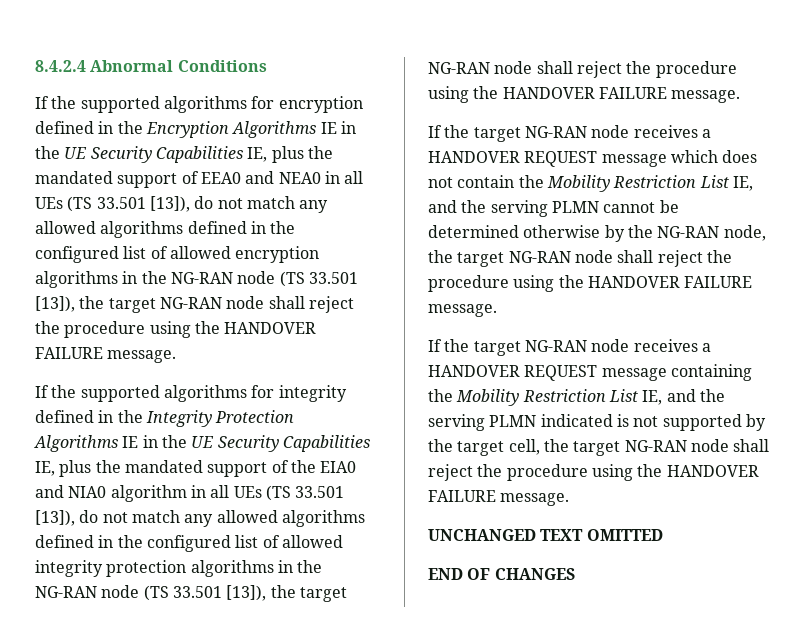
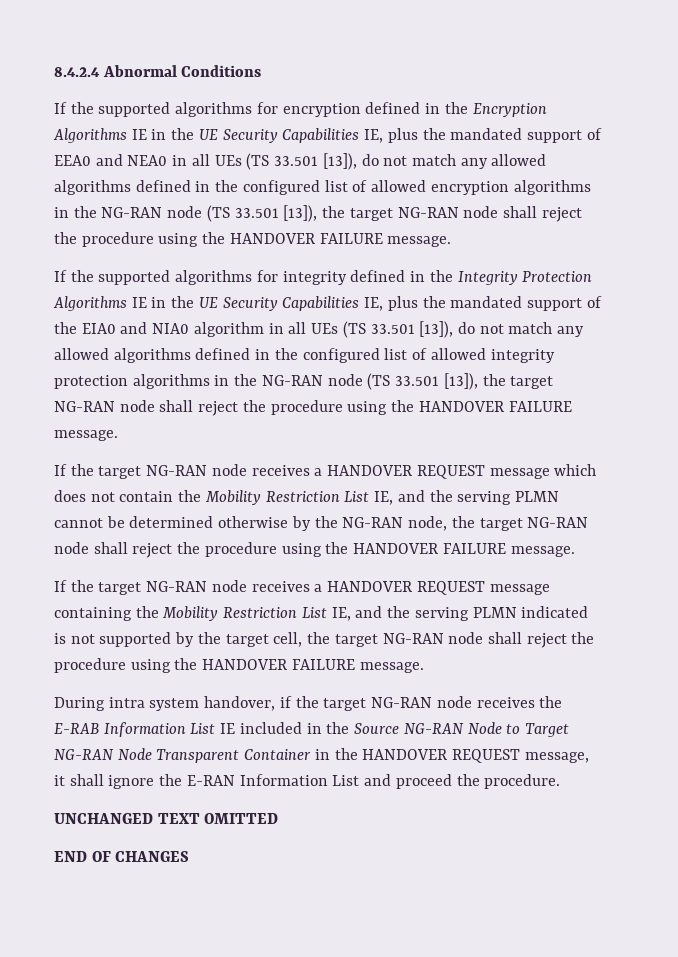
+ During intra system handover, if the target NG-RAN node receives the E-RAB Information List IE included in the Source NG-RAN Node to Target NG-RAN Node Transparent Container in the HANDOVER REQUEST message, it shall ignore the E-RAN Information List and proceed the procedure.

